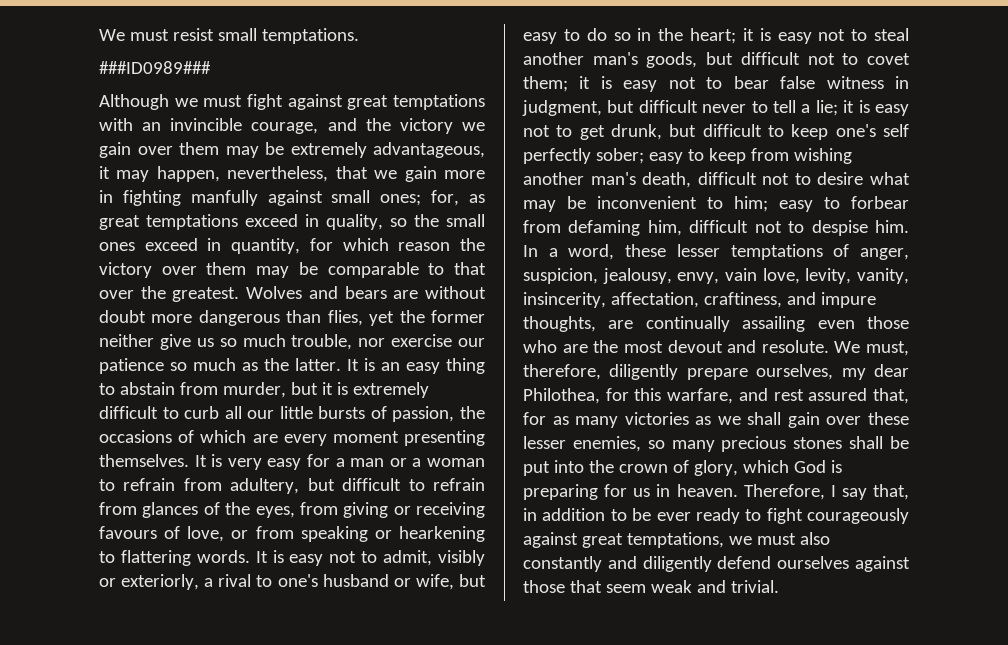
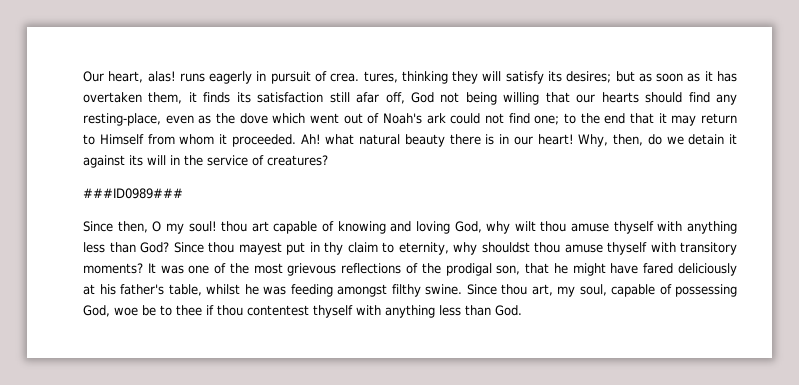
- We must resist small temptations.
+ Our heart, alas! runs eagerly in pursuit of crea. tures, thinking they will satisfy its desires; but as soon as it has overtaken them, it finds its satisfaction still afar off, God not being willing that our hearts should find any resting-place, even as the dove which went out of Noah's ark could not find one; to the end that it may return to Himself from whom it proceeded. Ah! what natural beauty there is in our heart! Why, then, do we detain it against its will in the service of creatures?
  ###ID0989###
- Although we must fight against great temptations with an invincible courage, and the victory we gain over them may be extremely advantageous, it may happen, nevertheless, that we gain more in fighting manfully against small ones; for, as great temptations exceed in quality, so the small ones exceed in quantity, for which reason the victory over them may be comparable to that over the greatest. Wolves and bears are without doubt more dangerous than flies, yet the former neither give us so much trouble, nor exercise our patience so much as the latter. It is an easy thing to abstain from murder, but it is extremely difficult to curb all our little bursts of passion, the occasions of which are every moment presenting themselves. It is very easy for a man or a woman to refrain from adultery, but difficult to refrain from glances of the eyes, from giving or receiving favours of love, or from speaking or hearkening to flattering words. It is easy not to admit, visibly or exteriorly, a rival to one's husband or wife, but easy to do so in the heart; it is easy not to steal another man's goods, but difficult not to covet them; it is easy not to bear false witness in judgment, but difficult never to tell a lie; it is easy not to get drunk, but difficult to keep one's self perfectly sober; easy to keep from wishing another man's death, difficult not to desire what may be inconvenient to him; easy to forbear from defaming him, difficult not to despise him. In a word, these lesser temptations of anger, suspicion, jealousy, envy, vain love, levity, vanity, insincerity, affectation, craftiness, and impure thoughts, are continually assailing even those who are the most devout and resolute. We must, therefore, diligently prepare ourselves, my dear Philothea, for this warfare, and rest assured that, for as many victories as we shall gain over these lesser enemies, so many precious stones shall be put into the crown of glory, which God is preparing for us in heaven. Therefore, I say that, in addition to be ever ready to fight courageously against great temptations, we must also constantly and diligently defend ourselves against those that seem weak and trivial.
+ Since then, O my soul! thou art capable of knowing and loving God, why wilt thou amuse thyself with anything less than God? Since thou mayest put in thy claim to eternity, why shouldst thou amuse thyself with transitory moments? It was one of the most grievous reflections of the prodigal son, that he might have fared deliciously at his father's table, whilst he was feeding amongst filthy swine. Since thou art, my soul, capable of possessing God, woe be to thee if thou contentest thyself with anything less than God.

